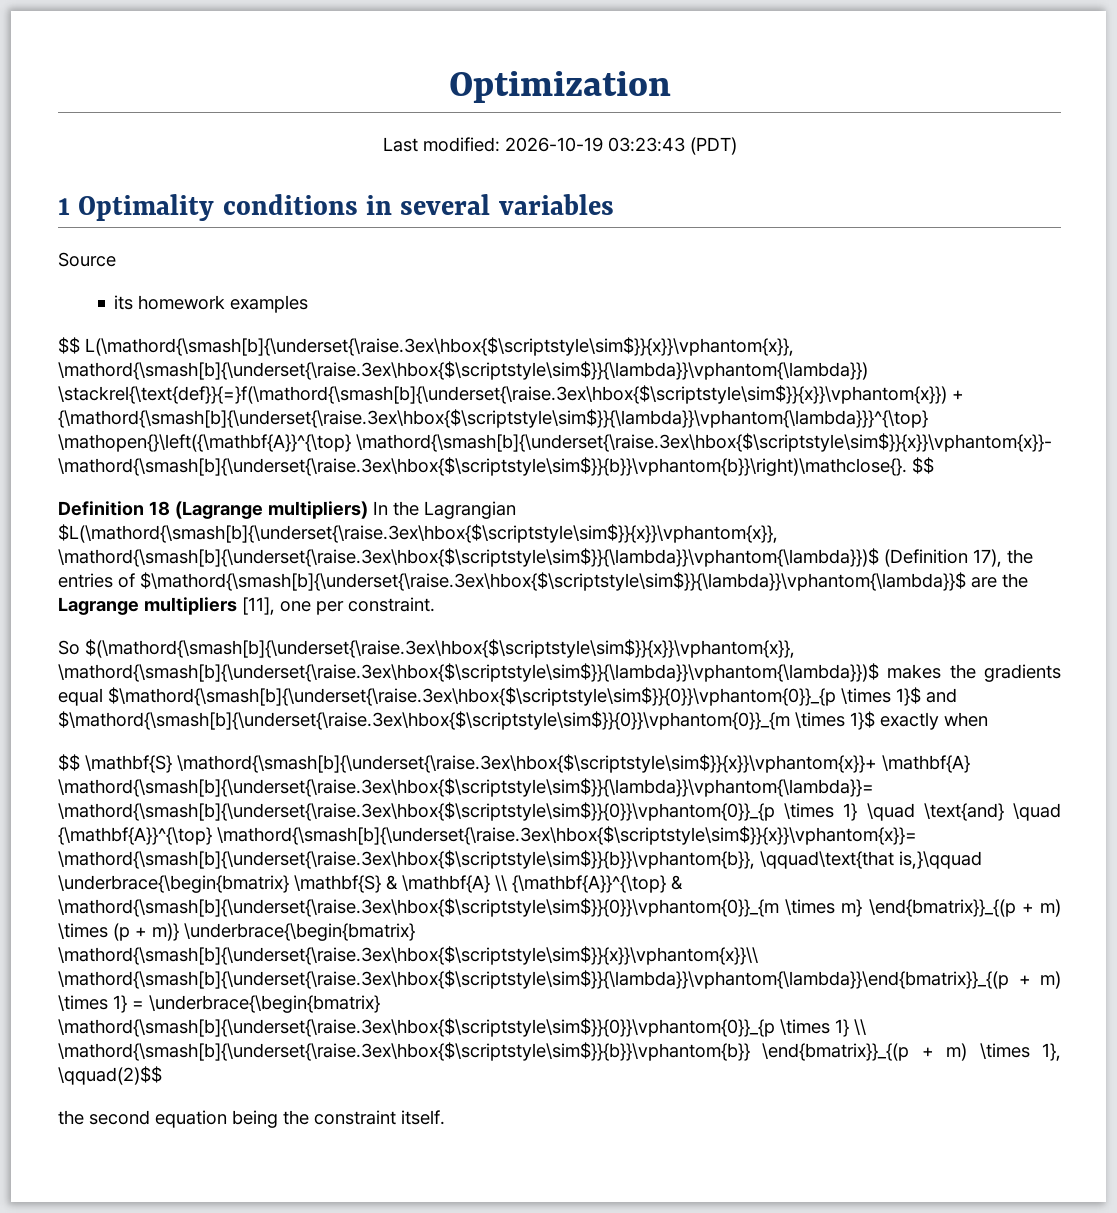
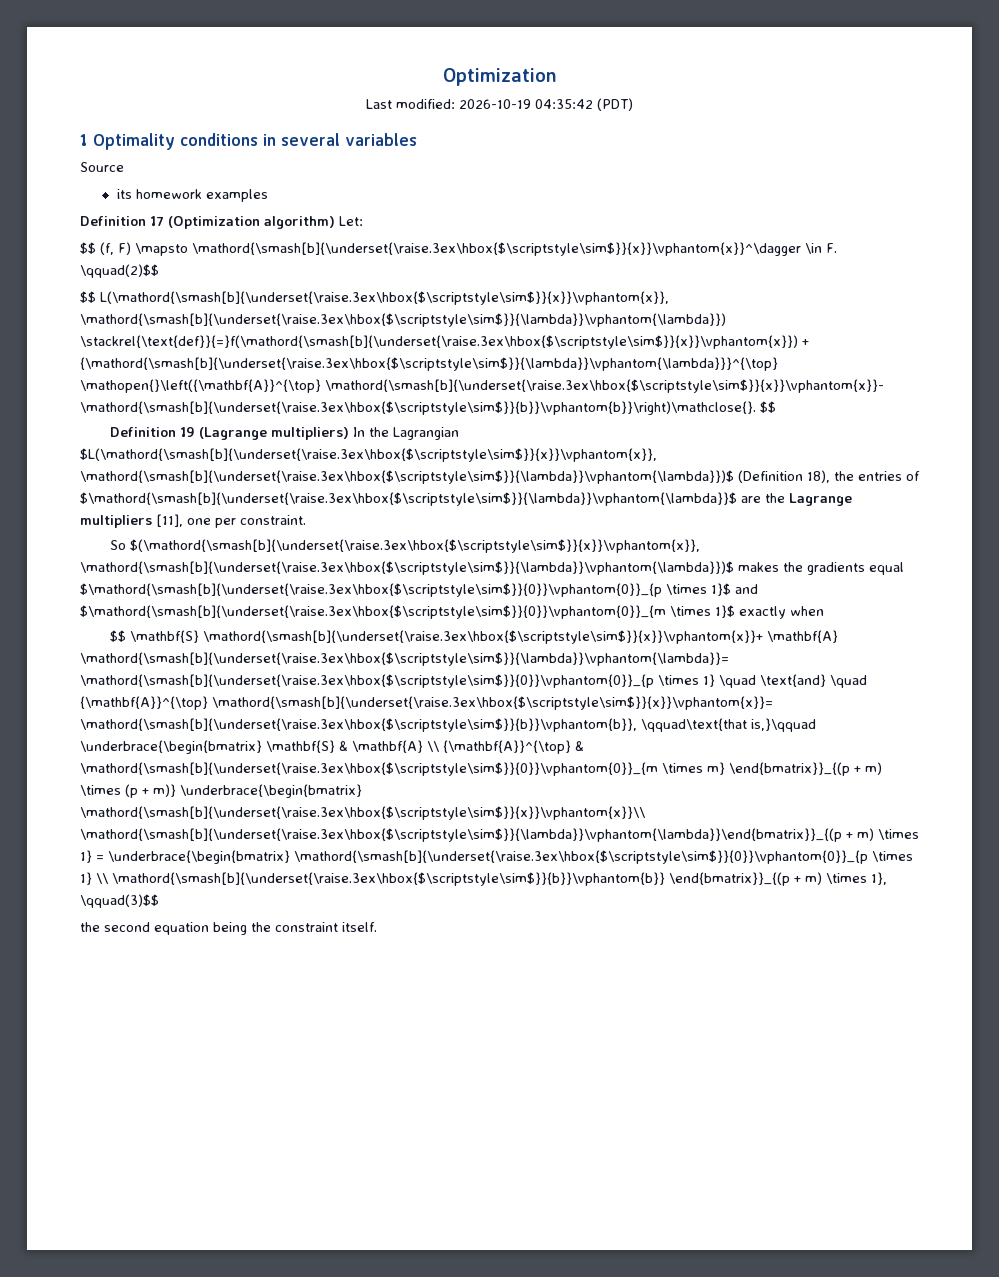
- Last modified: 2026-10-19 03:23:43 (PDT)
+ Last modified: 2026-10-19 04:35:42 (PDT)
+ Definition 17 (Optimization algorithm) Let:
+ $$ (f, F) \mapsto \mathord{\smash[b]{\underset{\raise.3ex\hbox{$\scriptstyle\sim$}}{x}}\vphantom{x}}^\dagger \in F. \qquad(2)$$
- Definition 18 (Lagrange multipliers) In the Lagrangian $L(\mathord{\smash[b]{\underset{\raise.3ex\hbox{$\scriptstyle\sim$}}{x}}\vphantom{x}}, \mathord{\smash[b]{\underset{\raise.3ex\hbox{$\scriptstyle\sim$}}{\lambda}}\vphantom{\lambda}})$ (Definition 17), the entries of $\mathord{\smash[b]{\underset{\raise.3ex\hbox{$\scriptstyle\sim$}}{\lambda}}\vphantom{\lambda}}$ are the Lagrange multipliers [11], one per constraint.
+ Definition 19 (Lagrange multipliers) In the Lagrangian $L(\mathord{\smash[b]{\underset{\raise.3ex\hbox{$\scriptstyle\sim$}}{x}}\vphantom{x}}, \mathord{\smash[b]{\underset{\raise.3ex\hbox{$\scriptstyle\sim$}}{\lambda}}\vphantom{\lambda}})$ (Definition 18), the entries of $\mathord{\smash[b]{\underset{\raise.3ex\hbox{$\scriptstyle\sim$}}{\lambda}}\vphantom{\lambda}}$ are the Lagrange multipliers [11], one per constraint.
- $$ \mathbf{S} \mathord{\smash[b]{\underset{\raise.3ex\hbox{$\scriptstyle\sim$}}{x}}\vphantom{x}}+ \mathbf{A} \mathord{\smash[b]{\underset{\raise.3ex\hbox{$\scriptstyle\sim$}}{\lambda}}\vphantom{\lambda}}= \mathord{\smash[b]{\underset{\raise.3ex\hbox{$\scriptstyle\sim$}}{0}}\vphantom{0}}_{p \times 1} \quad \text{and} \quad {\mathbf{A}}^{\top} \mathord{\smash[b]{\underset{\raise.3ex\hbox{$\scriptstyle\sim$}}{x}}\vphantom{x}}= \mathord{\smash[b]{\underset{\raise.3ex\hbox{$\scriptstyle\sim$}}{b}}\vphantom{b}}, \qquad\text{that is,}\qquad \underbrace{\begin{bmatrix} \mathbf{S} & \mathbf{A} \\ {\mathbf{A}}^{\top} & \mathord{\smash[b]{\underset{\raise.3ex\hbox{$\scriptstyle\sim$}}{0}}\vphantom{0}}_{m \times m} \end{bmatrix}}_{(p + m) \times (p + m)} \underbrace{\begin{bmatrix} \mathord{\smash[b]{\underset{\raise.3ex\hbox{$\scriptstyle\sim$}}{x}}\vphantom{x}}\\ \mathord{\smash[b]{\underset{\raise.3ex\hbox{$\scriptstyle\sim$}}{\lambda}}\vphantom{\lambda}}\end{bmatrix}}_{(p + m) \times 1} = \underbrace{\begin{bmatrix} \mathord{\smash[b]{\underset{\raise.3ex\hbox{$\scriptstyle\sim$}}{0}}\vphantom{0}}_{p \times 1} \\ \mathord{\smash[b]{\underset{\raise.3ex\hbox{$\scriptstyle\sim$}}{b}}\vphantom{b}} \end{bmatrix}}_{(p + m) \times 1}, \qquad(2)$$
+ $$ \mathbf{S} \mathord{\smash[b]{\underset{\raise.3ex\hbox{$\scriptstyle\sim$}}{x}}\vphantom{x}}+ \mathbf{A} \mathord{\smash[b]{\underset{\raise.3ex\hbox{$\scriptstyle\sim$}}{\lambda}}\vphantom{\lambda}}= \mathord{\smash[b]{\underset{\raise.3ex\hbox{$\scriptstyle\sim$}}{0}}\vphantom{0}}_{p \times 1} \quad \text{and} \quad {\mathbf{A}}^{\top} \mathord{\smash[b]{\underset{\raise.3ex\hbox{$\scriptstyle\sim$}}{x}}\vphantom{x}}= \mathord{\smash[b]{\underset{\raise.3ex\hbox{$\scriptstyle\sim$}}{b}}\vphantom{b}}, \qquad\text{that is,}\qquad \underbrace{\begin{bmatrix} \mathbf{S} & \mathbf{A} \\ {\mathbf{A}}^{\top} & \mathord{\smash[b]{\underset{\raise.3ex\hbox{$\scriptstyle\sim$}}{0}}\vphantom{0}}_{m \times m} \end{bmatrix}}_{(p + m) \times (p + m)} \underbrace{\begin{bmatrix} \mathord{\smash[b]{\underset{\raise.3ex\hbox{$\scriptstyle\sim$}}{x}}\vphantom{x}}\\ \mathord{\smash[b]{\underset{\raise.3ex\hbox{$\scriptstyle\sim$}}{\lambda}}\vphantom{\lambda}}\end{bmatrix}}_{(p + m) \times 1} = \underbrace{\begin{bmatrix} \mathord{\smash[b]{\underset{\raise.3ex\hbox{$\scriptstyle\sim$}}{0}}\vphantom{0}}_{p \times 1} \\ \mathord{\smash[b]{\underset{\raise.3ex\hbox{$\scriptstyle\sim$}}{b}}\vphantom{b}} \end{bmatrix}}_{(p + m) \times 1}, \qquad(3)$$

